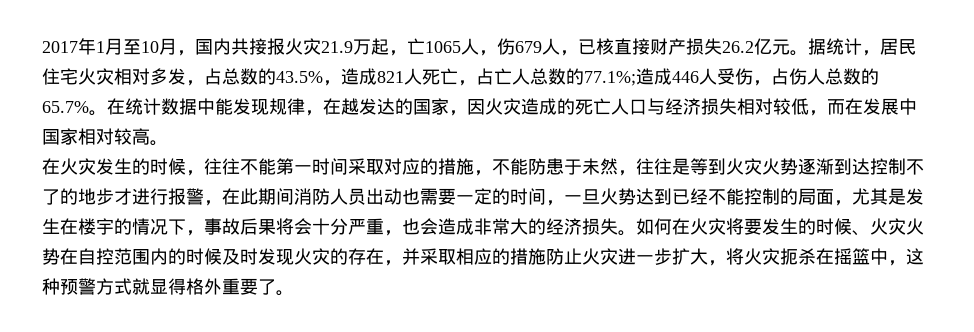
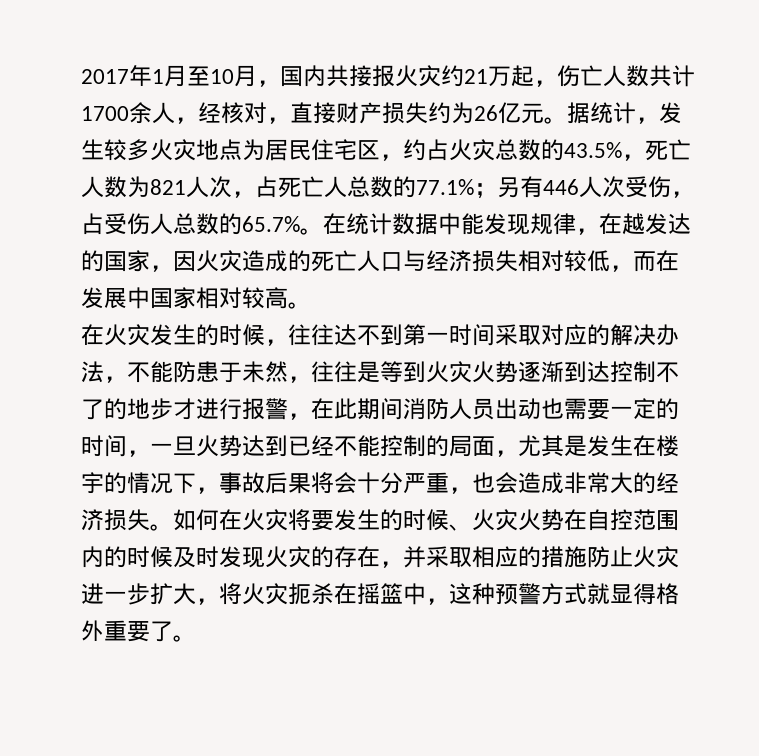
- 2017年1月至10月，国内共接报火灾21.9万起，亡1065人，伤679人，已核直接财产损失26.2亿元。
+ 2017年1月至10月，国内共接报火灾约21万起，伤亡人数共计1700余人，经核对，直接财产损失约为26亿元。
- 据统计，居民住宅火灾相对多发，占总数的43.5%，造成821人死亡，占亡人总数的77.1%;造成446人受伤，占伤人总数的65.7%。
+ 据统计，发生较多火灾地点为居民住宅区，约占火灾总数的43.5%，死亡人数为821人次，占死亡人总数的77.1%；另有446人次受伤，占受伤人总数的65.7%。
- 在火灾发生的时候，往往不能第一时间采取对应的措施，不能防患于未然，往往是等到火灾火势逐渐到达控制不了的地步才进行报警，在此期间消防人员出动也需要一定的时间，一旦火势达到已经不能控制的局面，尤其是发生在楼宇的情况下，事故后果将会十分严重，也会造成非常大的经济损失。
+ 在火灾发生的时候，往往达不到第一时间采取对应的解决办法，不能防患于未然，往往是等到火灾火势逐渐到达控制不了的地步才进行报警，在此期间消防人员出动也需要一定的时间，一旦火势达到已经不能控制的局面，尤其是发生在楼宇的情况下，事故后果将会十分严重，也会造成非常大的经济损失。

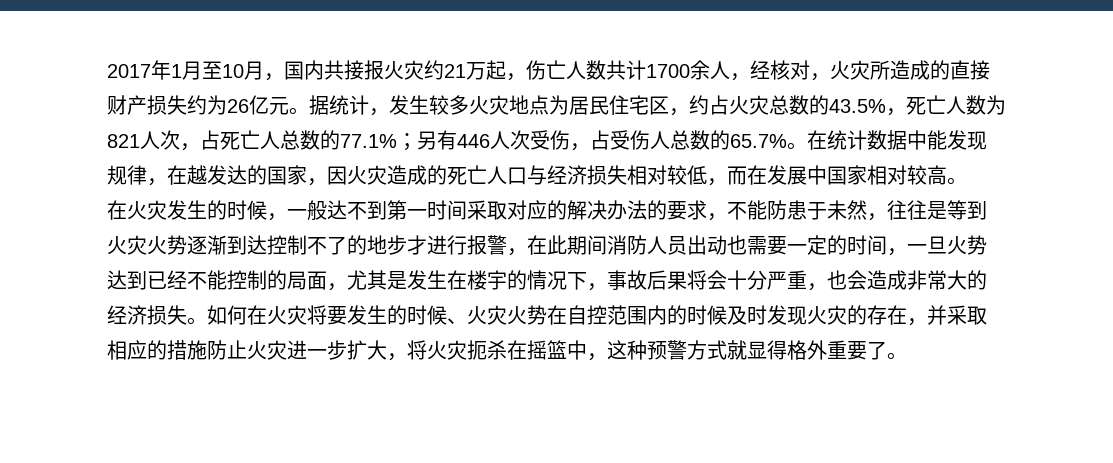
- 2017年1月至10月，国内共接报火灾约21万起，伤亡人数共计1700余人，经核对，直接财产损失约为26亿元。
+ 2017年1月至10月，国内共接报火灾约21万起，伤亡人数共计1700余人，经核对，火灾所造成的直接财产损失约为26亿元。
- 在火灾发生的时候，往往达不到第一时间采取对应的解决办法，不能防患于未然，往往是等到火灾火势逐渐到达控制不了的地步才进行报警，在此期间消防人员出动也需要一定的时间，一旦火势达到已经不能控制的局面，尤其是发生在楼宇的情况下，事故后果将会十分严重，也会造成非常大的经济损失。
+ 在火灾发生的时候，一般达不到第一时间采取对应的解决办法的要求，不能防患于未然，往往是等到火灾火势逐渐到达控制不了的地步才进行报警，在此期间消防人员出动也需要一定的时间，一旦火势达到已经不能控制的局面，尤其是发生在楼宇的情况下，事故后果将会十分严重，也会造成非常大的经济损失。

